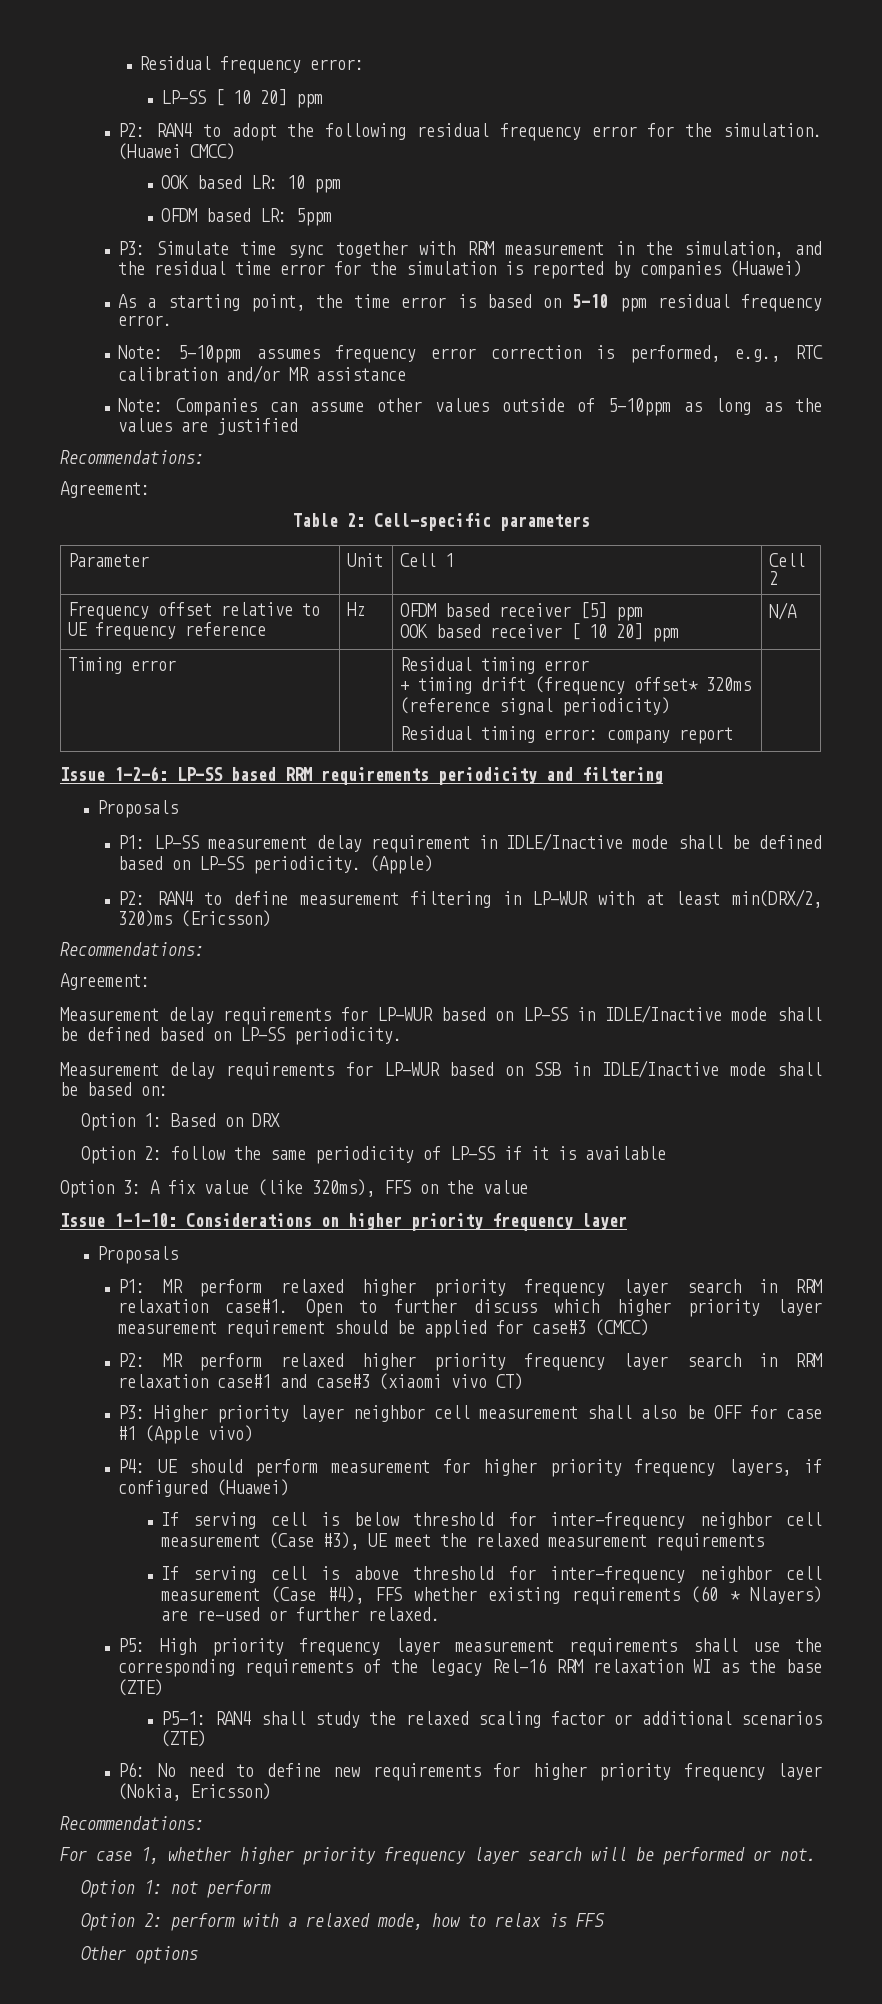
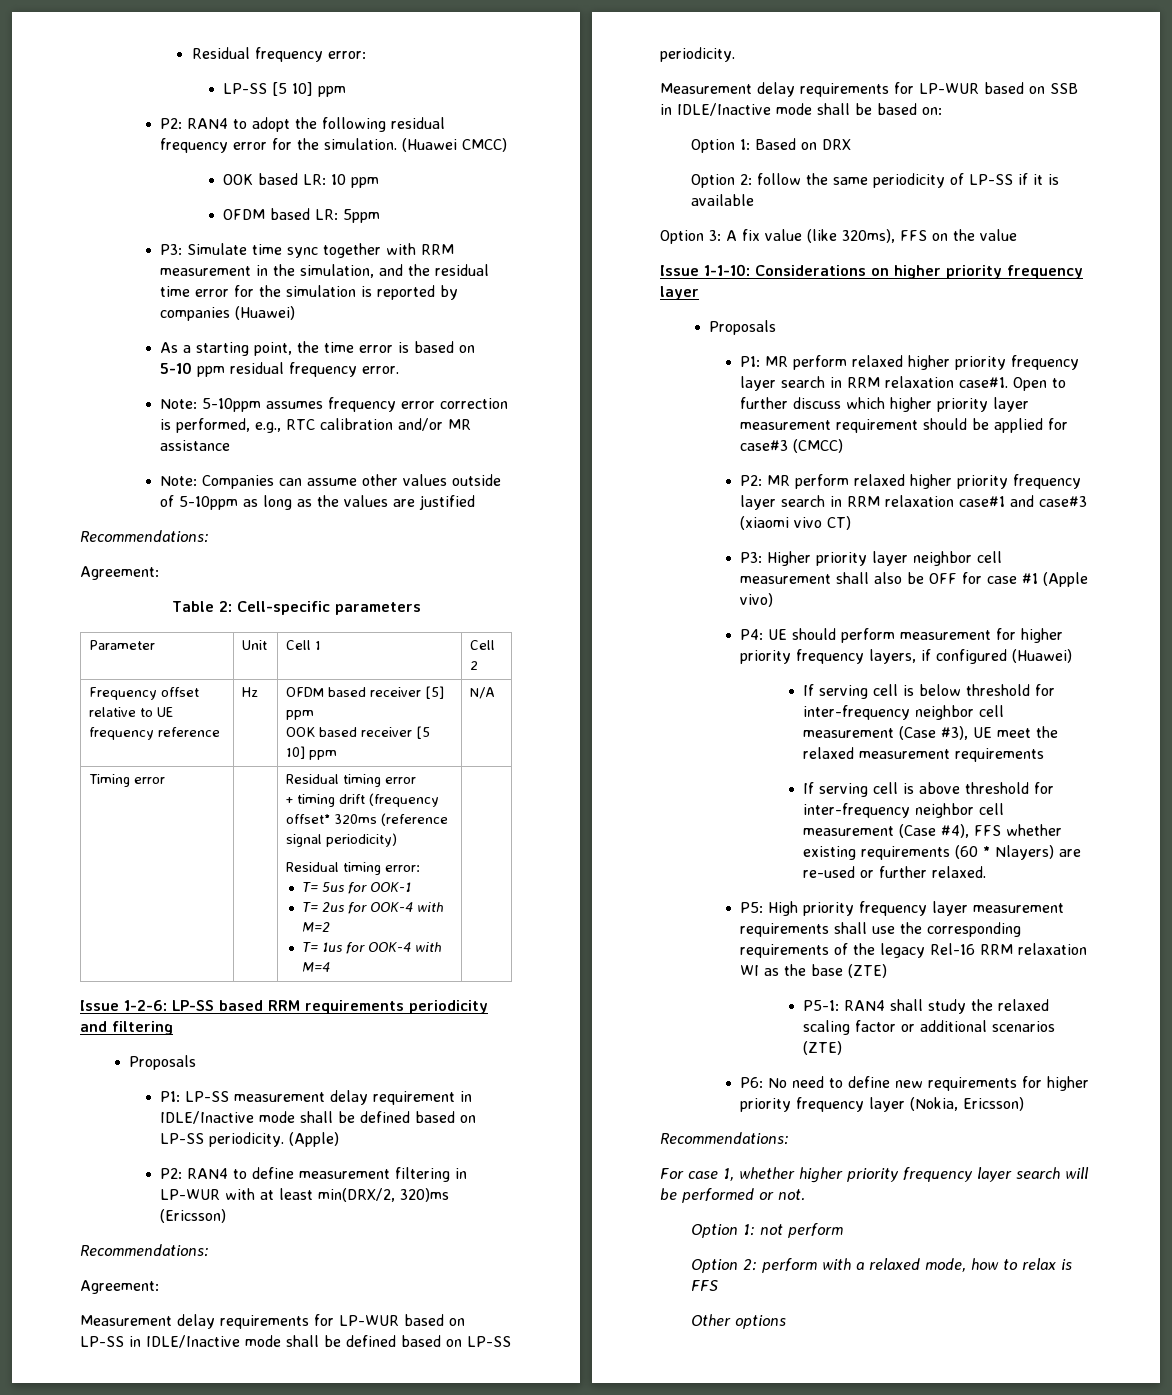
- LP-SS [ 10 20] ppm
+ LP-SS [5 10] ppm
  Frequency offset relative to UE frequency reference | Hz | OFDM based receiver [5] ppm
- OOK based receiver [ 10 20] ppm | N/A
+ OOK based receiver [5 10] ppm | N/A
  Timing error | | Residual timing error
  + timing drift (frequency offset* 320ms (reference signal periodicity)
- Residual timing error: company report |
+ Residual timing error:
+ T= 5us for OOK-1
+ T= 2us for OOK-4 with M=2
+ T= 1us for OOK-4 with M=4 |

